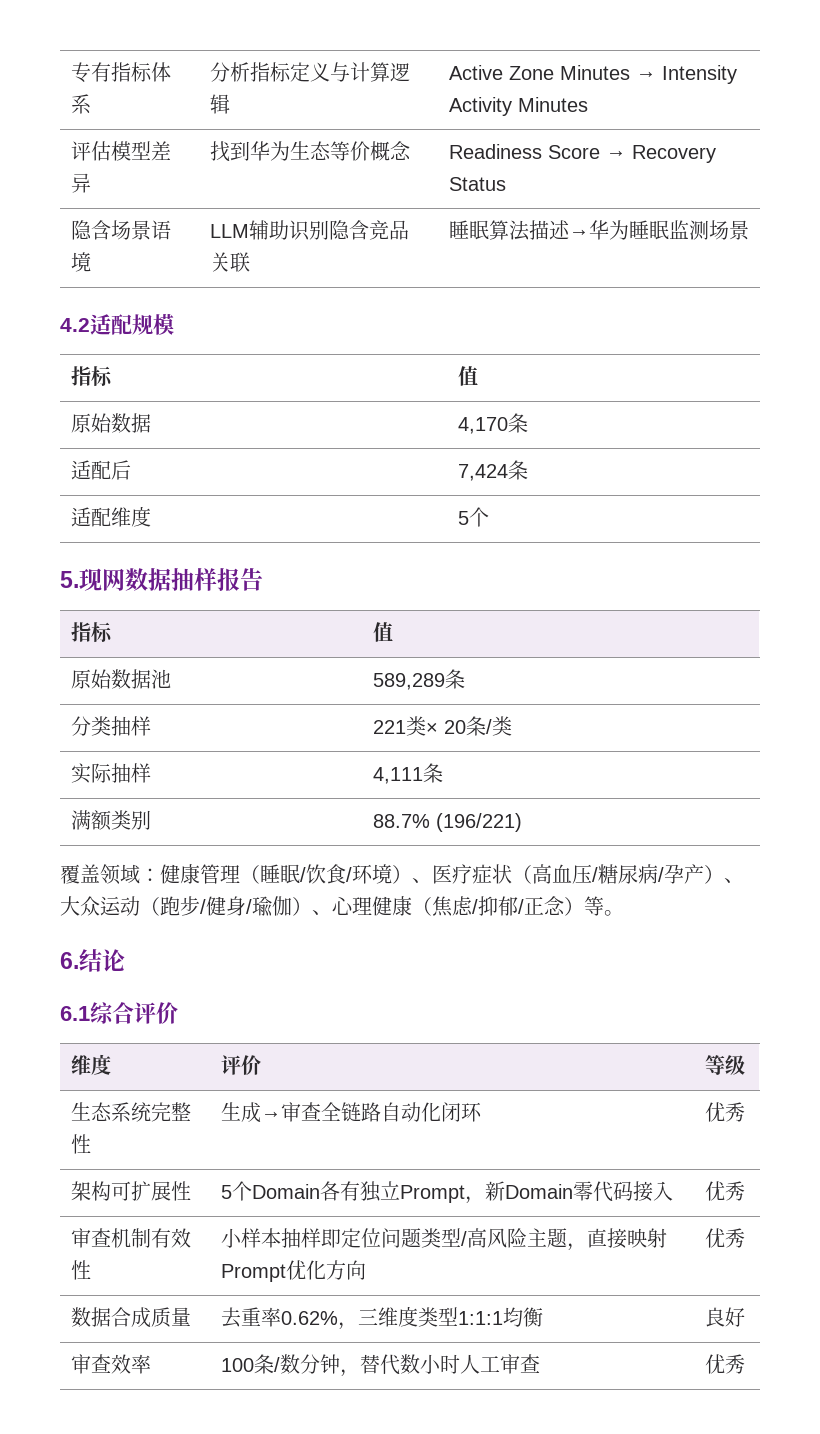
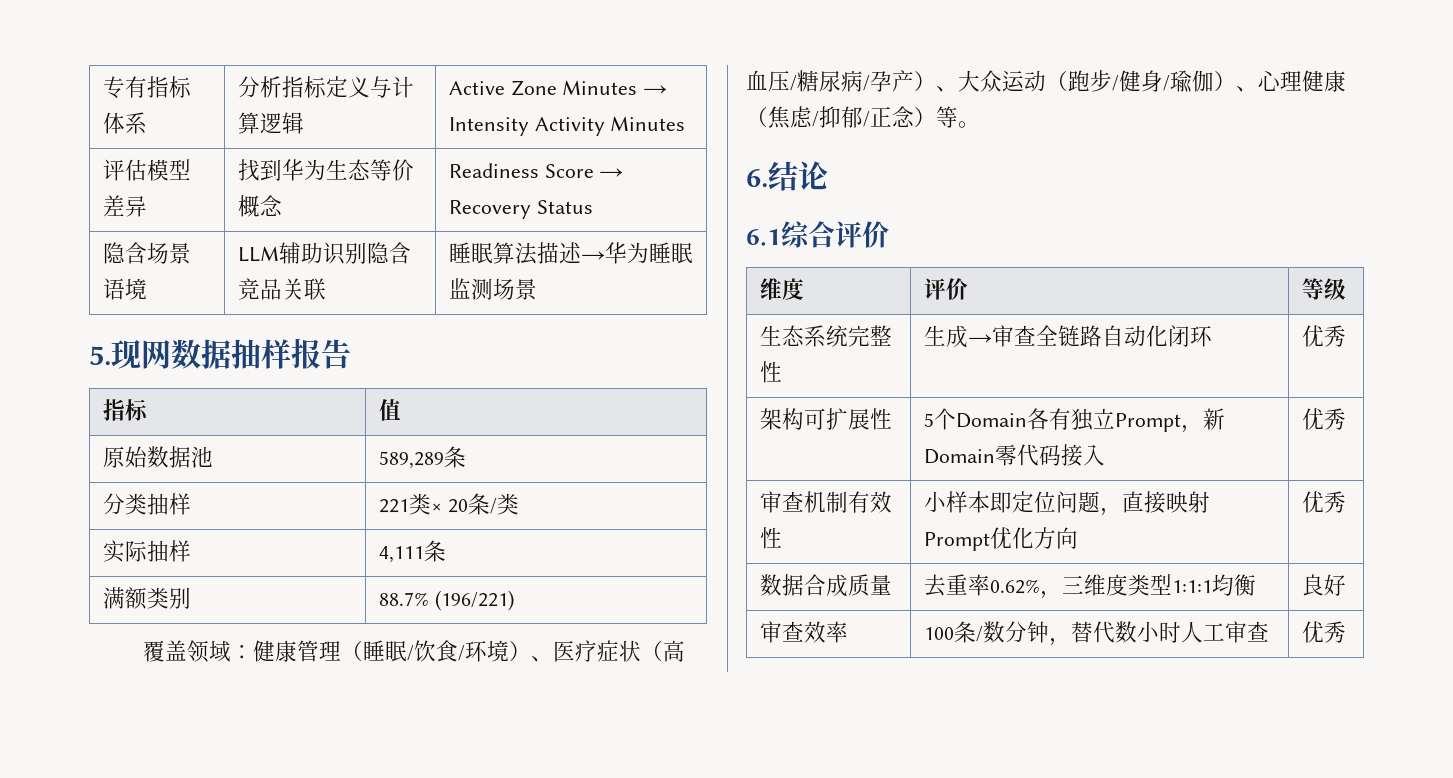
- 4.2适配规模
- 指标 | 值
- 原始数据 | 4,170条
- 适配后 | 7,424条
- 适配维度 | 5个
- 审查机制有效性 | 小样本抽样即定位问题类型/高风险主题，直接映射Prompt优化方向 | 优秀
+ 审查机制有效性 | 小样本即定位问题，直接映射Prompt优化方向 | 优秀

